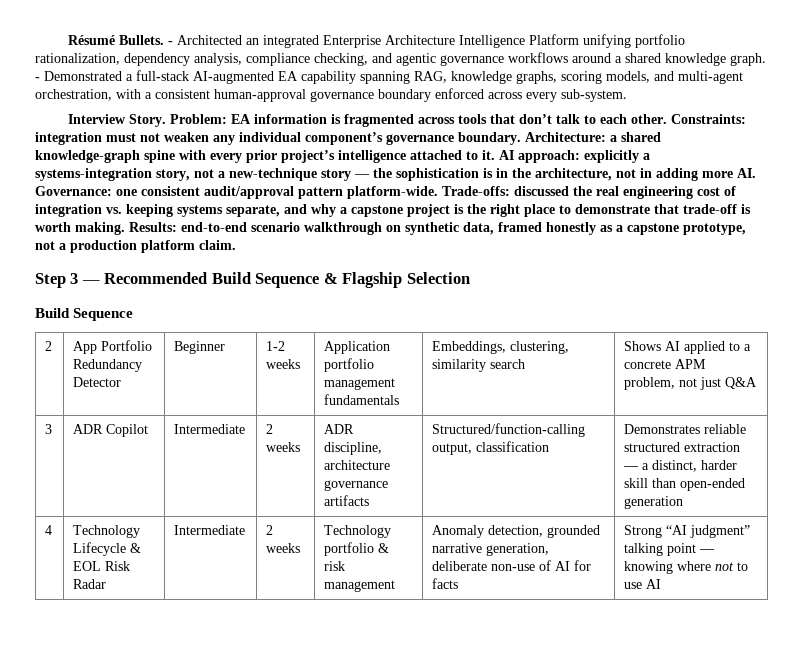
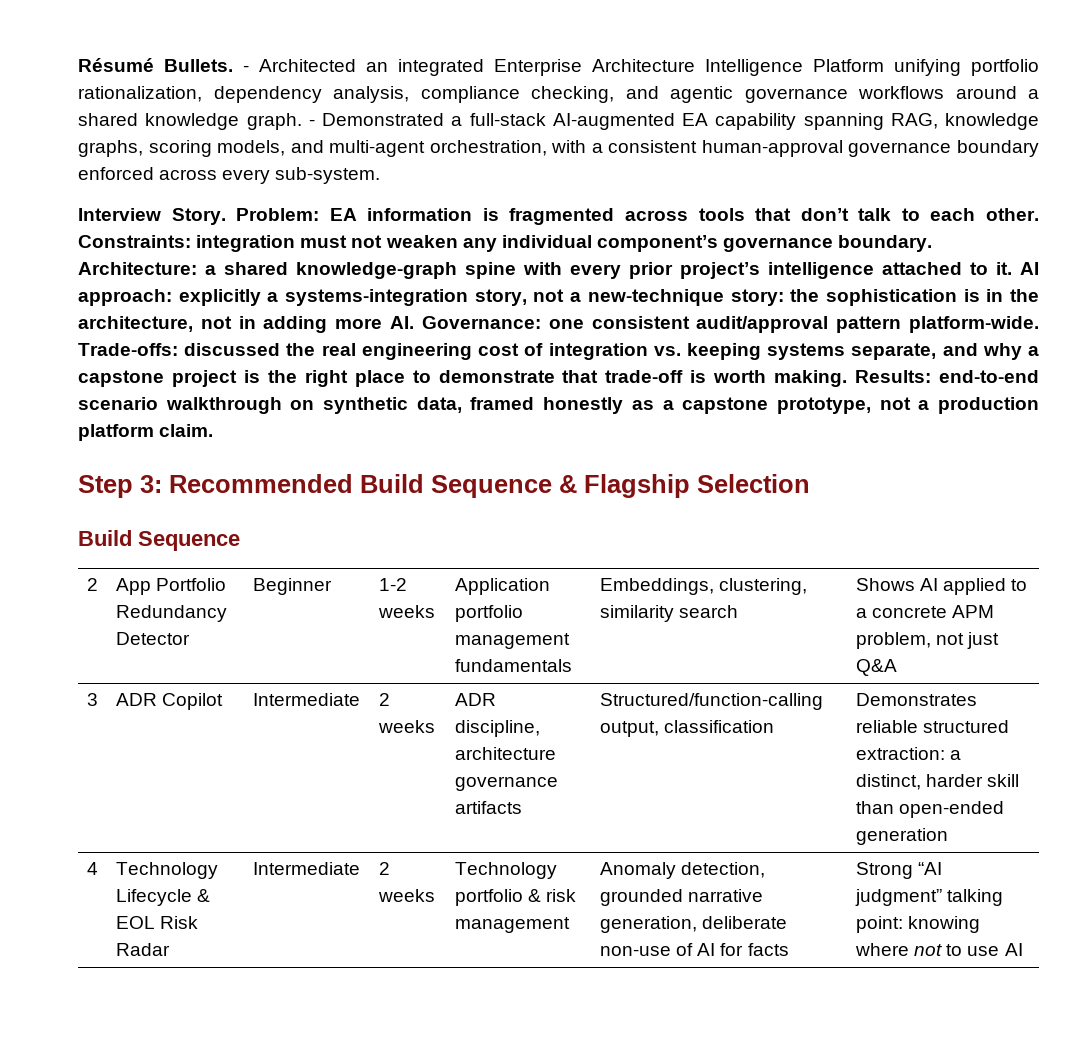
- AI approach: explicitly a systems-integration story, not a new-technique story — the sophistication is in the architecture, not in adding more AI. Governance: one consistent audit/approval pattern platform-wide.
+ AI approach: explicitly a systems-integration story, not a new-technique story: the sophistication is in the architecture, not in adding more AI. Governance: one consistent audit/approval pattern platform-wide.
- Step 3 — Recommended Build Sequence & Flagship Selection
+ Step 3: Recommended Build Sequence & Flagship Selection
- 3 | ADR Copilot | Intermediate | 2 weeks | ADR discipline, architecture governance artifacts | Structured/function-calling output, classification | Demonstrates reliable structured extraction — a distinct, harder skill than open-ended generation
+ 3 | ADR Copilot | Intermediate | 2 weeks | ADR discipline, architecture governance artifacts | Structured/function-calling output, classification | Demonstrates reliable structured extraction: a distinct, harder skill than open-ended generation
- 4 | Technology Lifecycle & EOL Risk Radar | Intermediate | 2 weeks | Technology portfolio & risk management | Anomaly detection, grounded narrative generation, deliberate non-use of AI for facts | Strong “AI judgment” talking point — knowing where not to use AI
+ 4 | Technology Lifecycle & EOL Risk Radar | Intermediate | 2 weeks | Technology portfolio & risk management | Anomaly detection, grounded narrative generation, deliberate non-use of AI for facts | Strong “AI judgment” talking point: knowing where not to use AI

